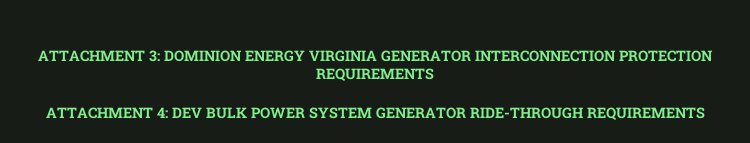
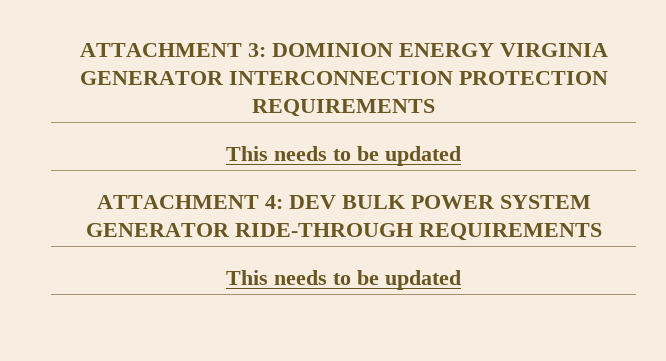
  ATTACHMENT 3: DOMINION ENERGY VIRGINIA GENERATOR INTERCONNECTION PROTECTION REQUIREMENTS
+ This needs to be updated
  ATTACHMENT 4: DEV BULK POWER SYSTEM GENERATOR RIDE-THROUGH REQUIREMENTS
+ This needs to be updated

